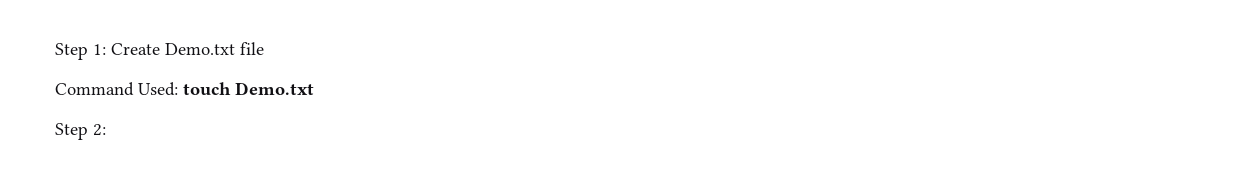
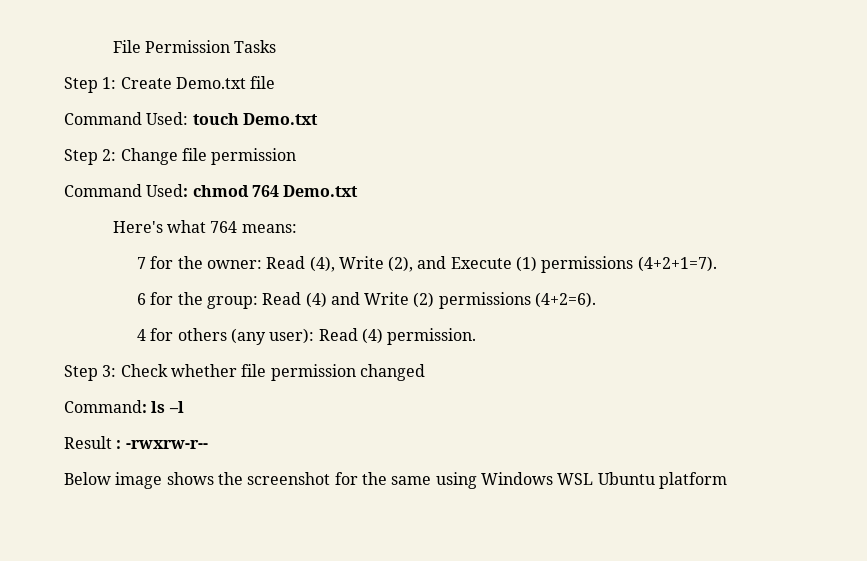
+ File Permission Tasks
- Step 2:
+ Step 2: Change file permission
+ Command Used: chmod 764 Demo.txt
+ Here's what 764 means:
+ 7 for the owner: Read (4), Write (2), and Execute (1) permissions (4+2+1=7).
+ 6 for the group: Read (4) and Write (2) permissions (4+2=6).
+ 4 for others (any user): Read (4) permission.
+ Step 3: Check whether file permission changed
+ Command: ls –l
+ Result : -rwxrw-r--
+ Below image shows the screenshot for the same using Windows WSL Ubuntu platform

